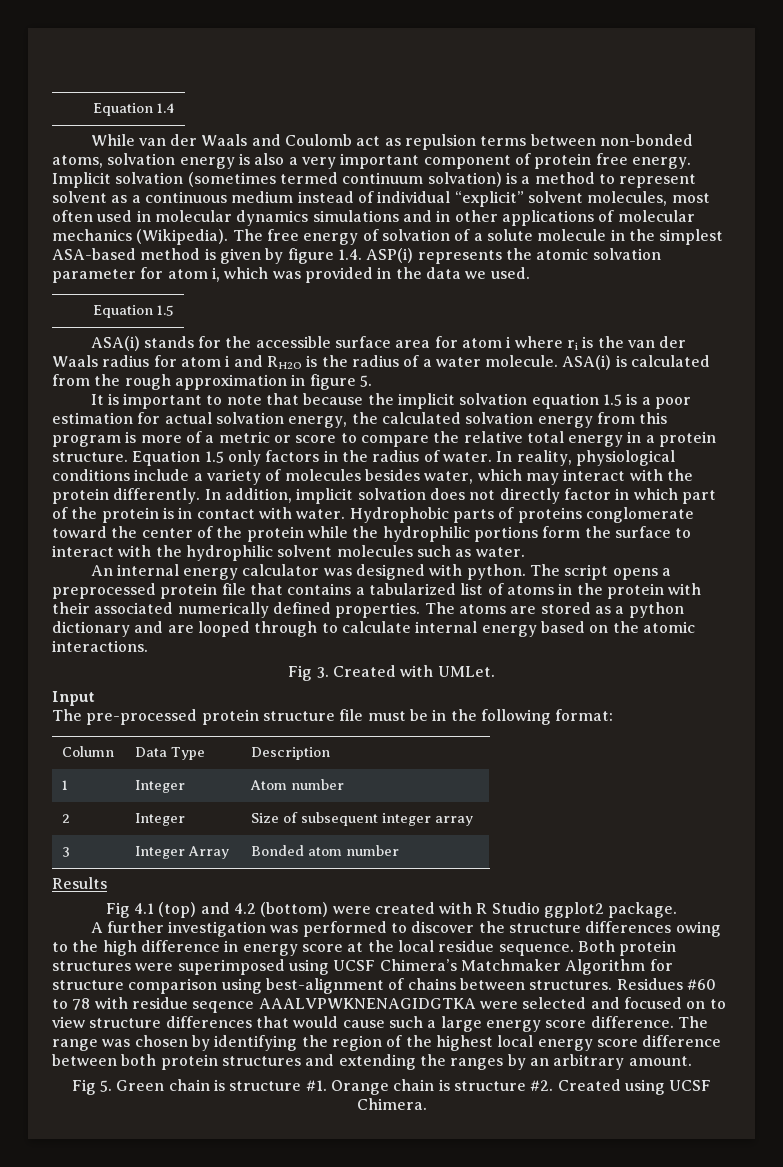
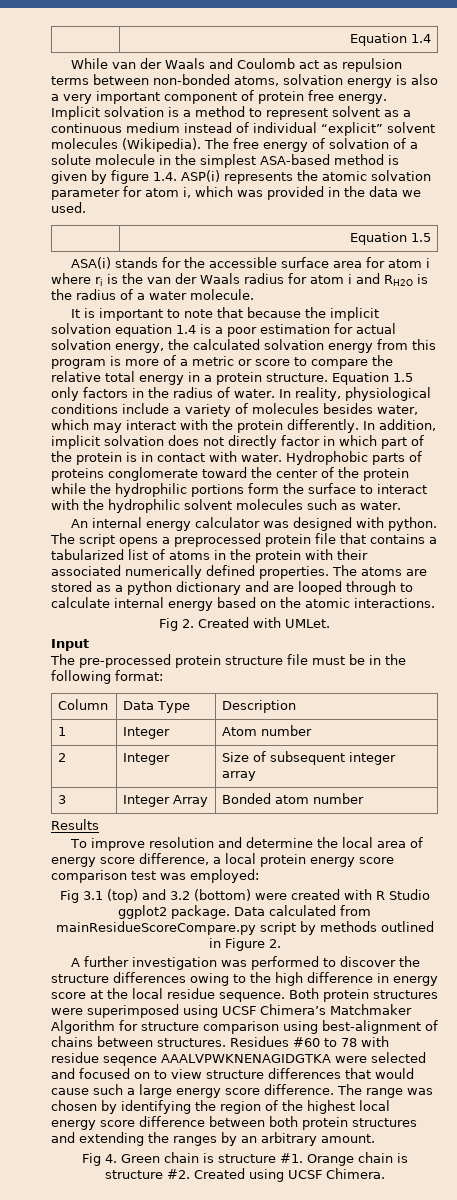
- Implicit solvation (sometimes termed continuum solvation) is a method to represent solvent as a continuous medium instead of individual “explicit” solvent molecules, most often used in molecular dynamics simulations and in other applications of molecular mechanics (Wikipedia).
+ Implicit solvation is a method to represent solvent as a continuous medium instead of individual “explicit” solvent molecules (Wikipedia).
- ASA(i) is calculated from the rough approximation in figure 5.
- It is important to note that because the implicit solvation equation 1.5 is a poor estimation for actual solvation energy, the calculated solvation energy from this program is more of a metric or score to compare the relative total energy in a protein structure.
+ It is important to note that because the implicit solvation equation 1.4 is a poor estimation for actual solvation energy, the calculated solvation energy from this program is more of a metric or score to compare the relative total energy in a protein structure.
- Fig 3. Created with UMLet.
+ Fig 2. Created with UMLet.
- Fig 4.1 (top) and 4.2 (bottom) were created with R Studio ggplot2 package.
+ To improve resolution and determine the local area of energy score difference, a local protein energy score comparison test was employed:
+ Fig 3.1 (top) and 3.2 (bottom) were created with R Studio ggplot2 package. Data calculated from mainResidueScoreCompare.py script by methods outlined in Figure 2.
- Fig 5. Green chain is structure #1.
+ Fig 4. Green chain is structure #1.

